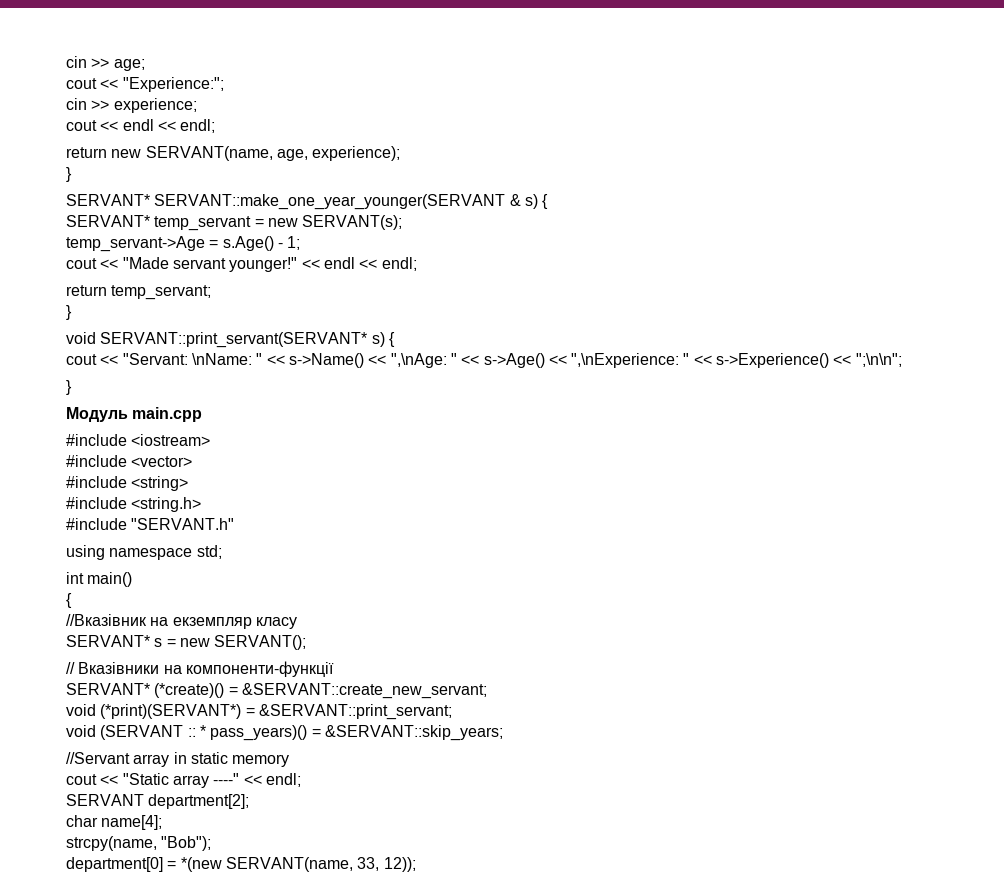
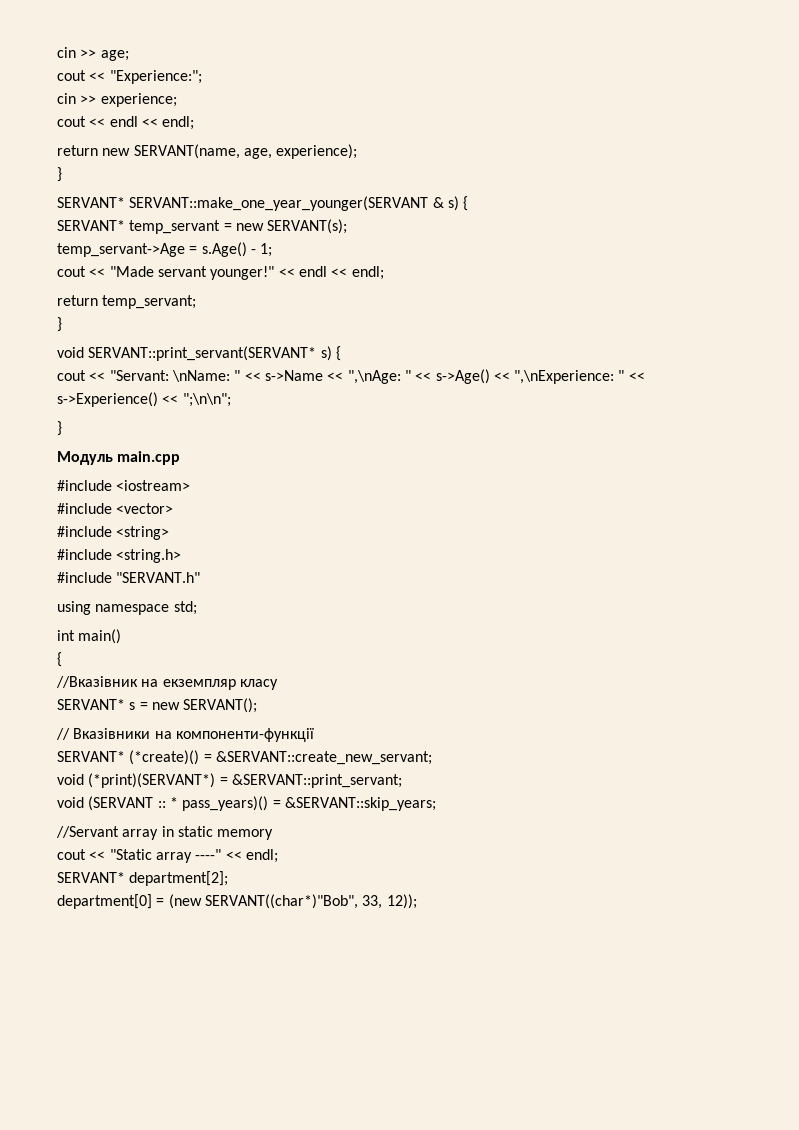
- cout << "Servant: \nName: " << s->Name() << ",\nAge: " << s->Age() << ",\nExperience: " << s->Experience() << ";\n\n";
+ cout << "Servant: \nName: " << s->Name << ",\nAge: " << s->Age() << ",\nExperience: " << s->Experience() << ";\n\n";
- SERVANT department[2];
+ SERVANT* department[2];
- char name[4];
- strcpy(name, "Bob");
- department[0] = *(new SERVANT(name, 33, 12));
+ department[0] = (new SERVANT((char*)"Bob", 33, 12));

